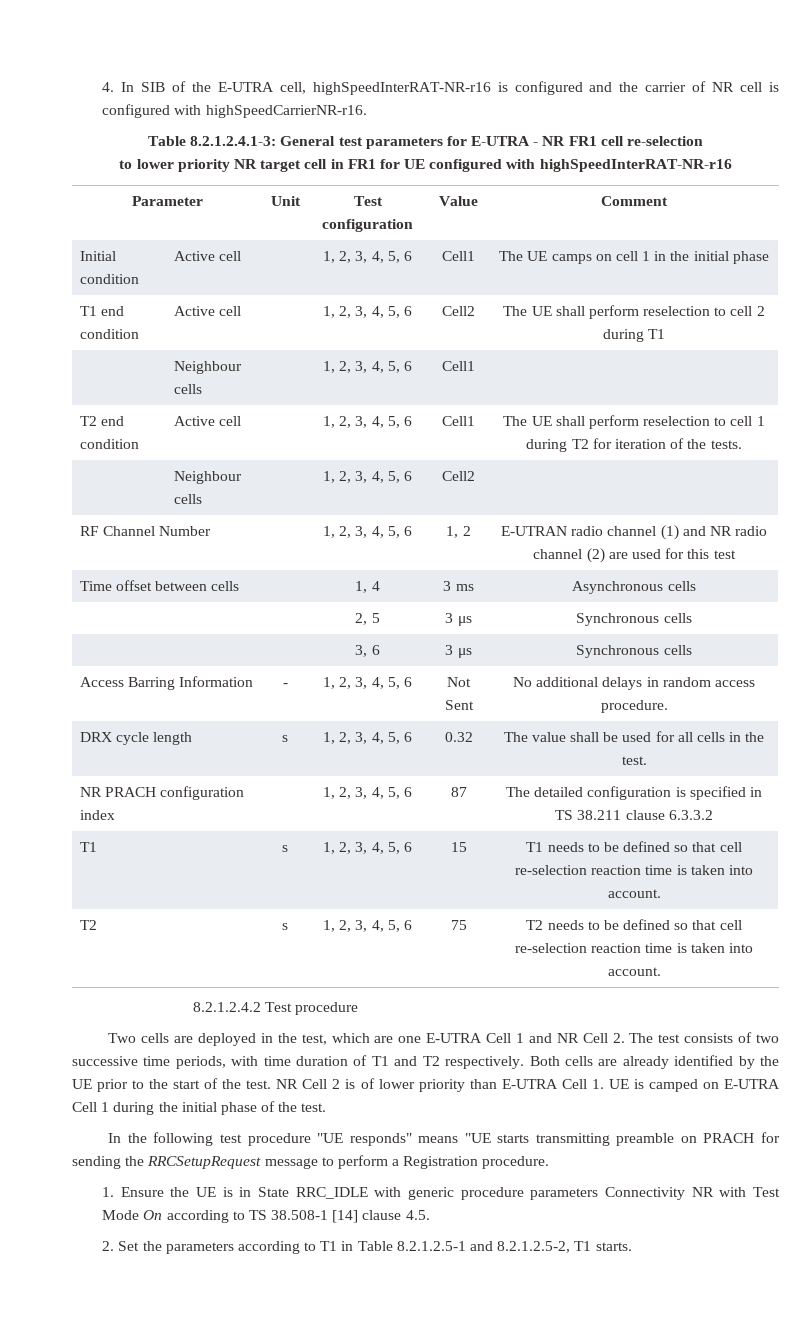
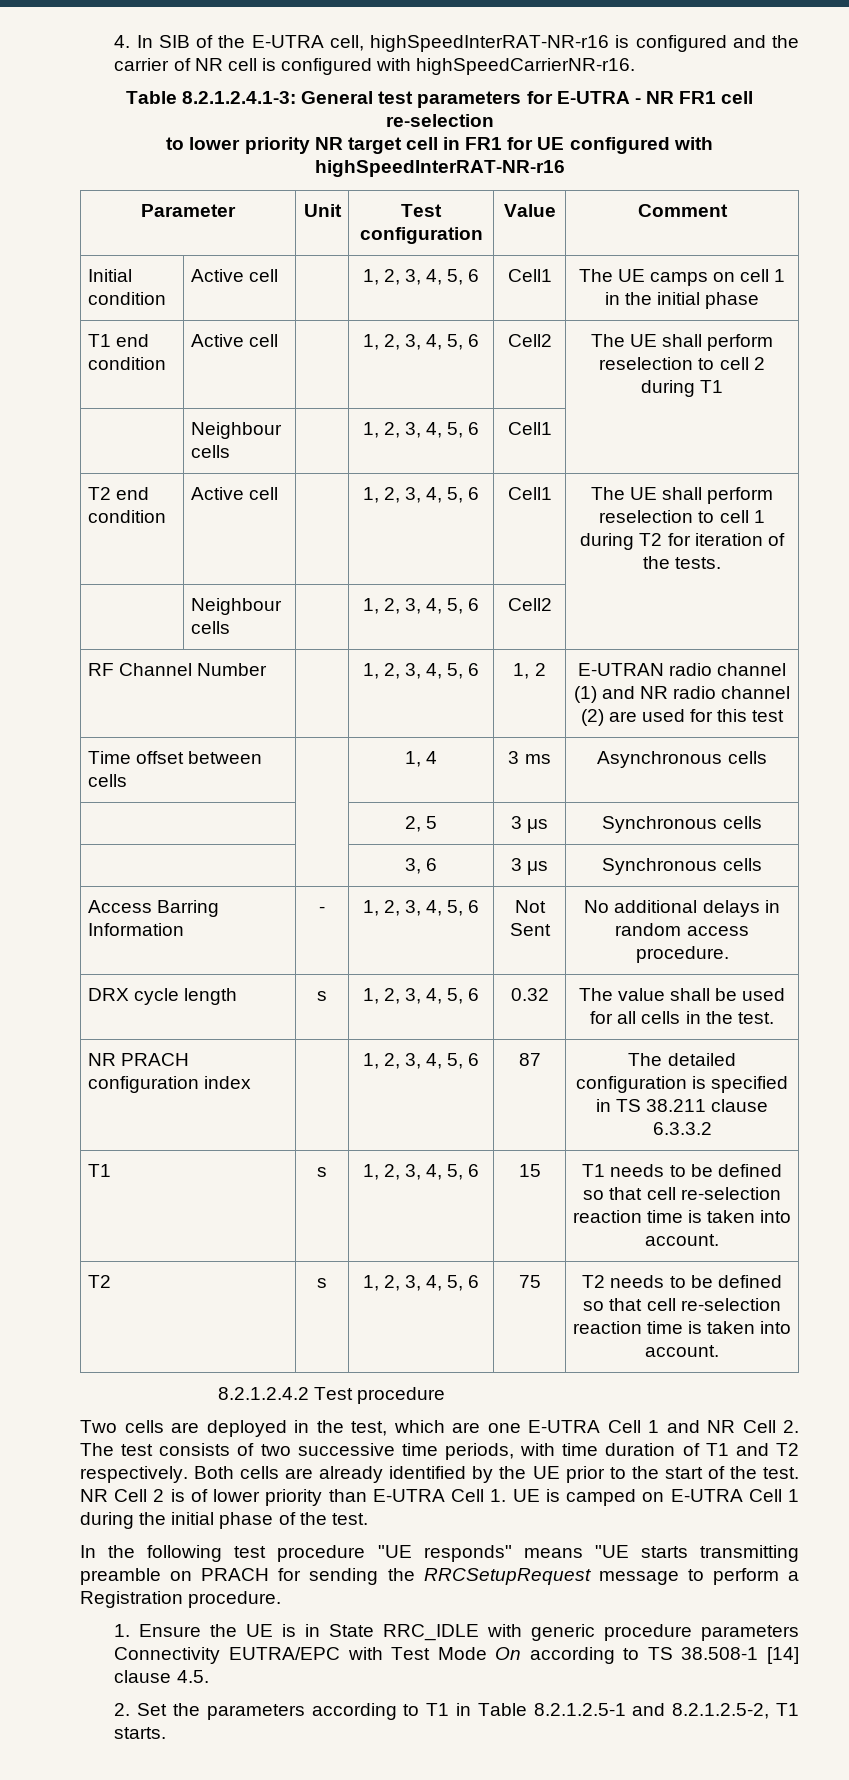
- 1. Ensure the UE is in State RRC_IDLE with generic procedure parameters Connectivity NR with Test Mode On according to TS 38.508-1 [14] clause 4.5.
+ 1. Ensure the UE is in State RRC_IDLE with generic procedure parameters Connectivity EUTRA/EPC with Test Mode On according to TS 38.508-1 [14] clause 4.5.

